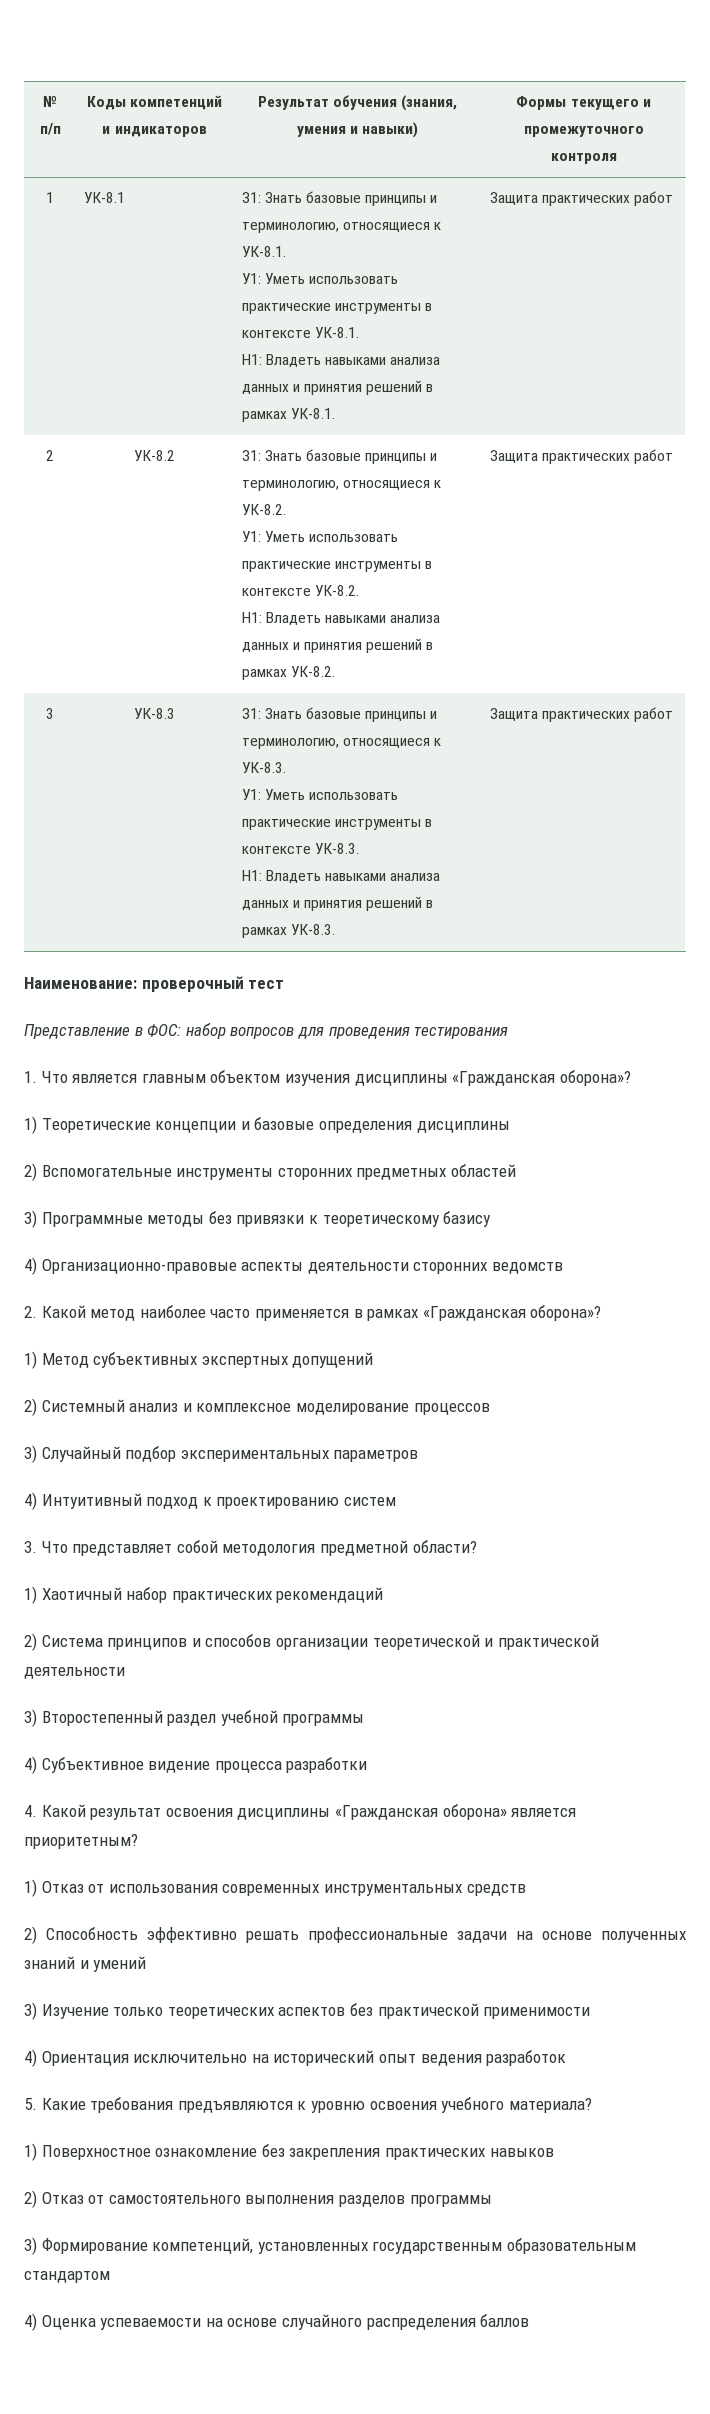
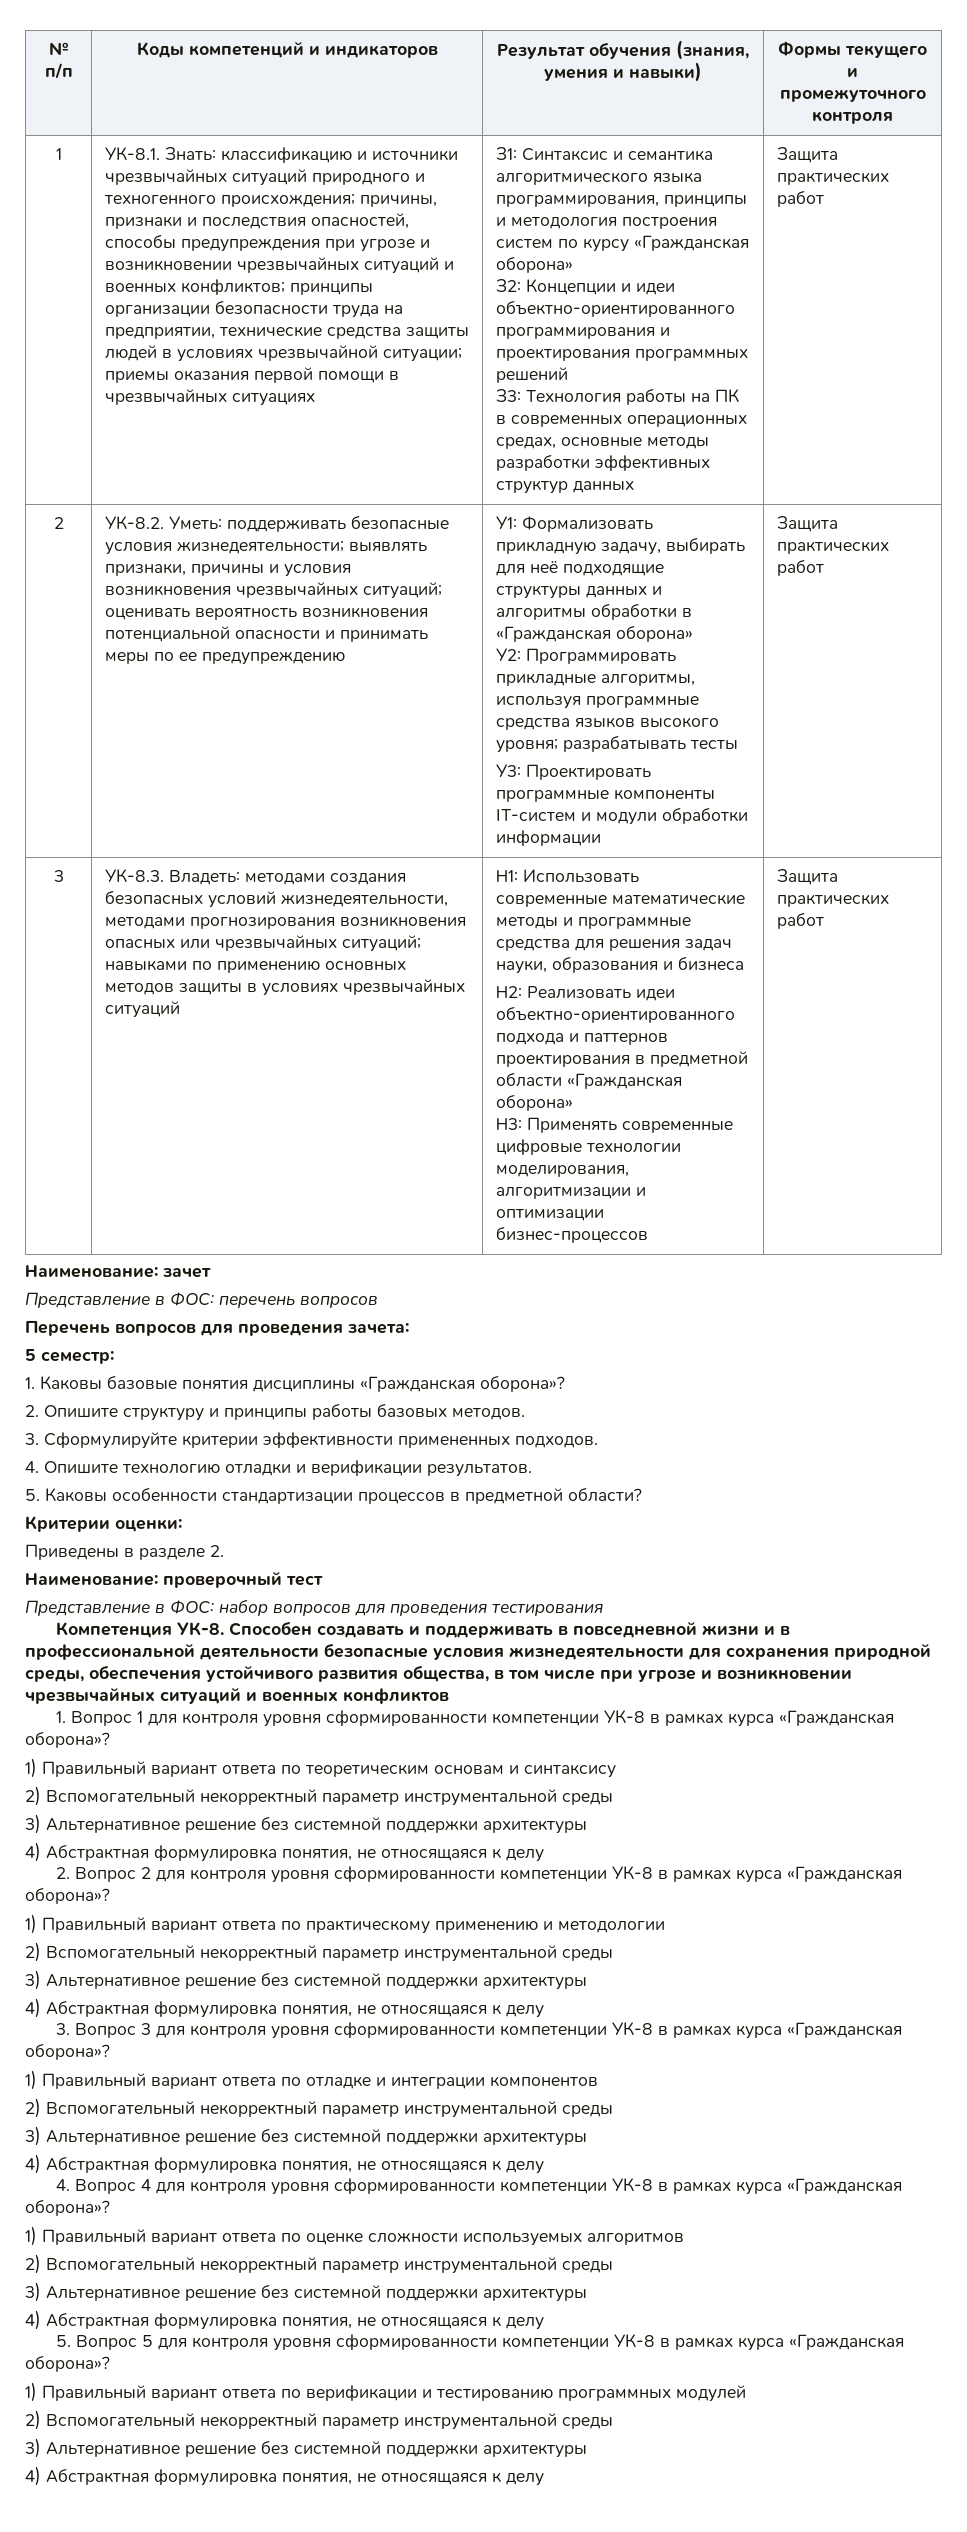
- УК-8.1 | З1: Знать базовые принципы и терминологию, относящиеся к УК-8.1.
- У1: Уметь использовать практические инструменты в контексте УК-8.1.
- Н1: Владеть навыками анализа данных и принятия решений в рамках УК-8.1. | Защита практических работ
- 2 | УК-8.2 | З1: Знать базовые принципы и терминологию, относящиеся к УК-8.2.
- У1: Уметь использовать практические инструменты в контексте УК-8.2.
- Н1: Владеть навыками анализа данных и принятия решений в рамках УК-8.2. | Защита практических работ
- 3 | УК-8.3 | З1: Знать базовые принципы и терминологию, относящиеся к УК-8.3.
- У1: Уметь использовать практические инструменты в контексте УК-8.3.
- Н1: Владеть навыками анализа данных и принятия решений в рамках УК-8.3. | Защита практических работ
+ УК-8.1. Знать: классификацию и источники чрезвычайных ситуаций природного и техногенного происхождения; причины, признаки и последствия опасностей, способы предупреждения при угрозе и возникновении чрезвычайных ситуаций и военных конфликтов; принципы организации безопасности труда на предприятии, технические средства защиты людей в условиях чрезвычайной ситуации; приемы оказания первой помощи в чрезвычайных ситуациях | З1: Синтаксис и семантика алгоритмического языка программирования, принципы и методология построения систем по курсу «Гражданская оборона»
+ З2: Концепции и идеи объектно-ориентированного программирования и проектирования программных решений
+ З3: Технология работы на ПК в современных операционных средах, основные методы разработки эффективных структур данных | Защита практических работ
+ 2 | УК-8.2. Уметь: поддерживать безопасные условия жизнедеятельности; выявлять признаки, причины и условия возникновения чрезвычайных ситуаций; оценивать вероятность возникновения потенциальной опасности и принимать меры по ее предупреждению | У1: Формализовать прикладную задачу, выбирать для неё подходящие структуры данных и алгоритмы обработки в «Гражданская оборона»
+ У2: Программировать прикладные алгоритмы, используя программные средства языков высокого уровня; разрабатывать тесты
+ У3: Проектировать программные компоненты IT-систем и модули обработки информации | Защита практических работ
+ 3 | УК-8.3. Владеть: методами создания безопасных условий жизнедеятельности, методами прогнозирования возникновения опасных или чрезвычайных ситуаций; навыками по применению основных методов защиты в условиях чрезвычайных ситуаций | Н1: Использовать современные математические методы и программные средства для решения задач науки, образования и бизнеса
+ Н2: Реализовать идеи объектно-ориентированного подхода и паттернов проектирования в предметной области «Гражданская оборона»
+ Н3: Применять современные цифровые технологии моделирования, алгоритмизации и оптимизации бизнес-процессов | Защита практических работ
+ Наименование: зачет
+ Представление в ФОС: перечень вопросов
+ Перечень вопросов для проведения зачета:
+ 5 семестр:
+ 1. Каковы базовые понятия дисциплины «Гражданская оборона»?
+ 2. Опишите структуру и принципы работы базовых методов.
+ 3. Сформулируйте критерии эффективности примененных подходов.
+ 4. Опишите технологию отладки и верификации результатов.
+ 5. Каковы особенности стандартизации процессов в предметной области?
+ Критерии оценки:
+ Приведены в разделе 2.
- 1. Что является главным объектом изучения дисциплины «Гражданская оборона»?
- 1) Теоретические концепции и базовые определения дисциплины
- 2) Вспомогательные инструменты сторонних предметных областей
- 3) Программные методы без привязки к теоретическому базису
- 4) Организационно-правовые аспекты деятельности сторонних ведомств
- 2. Какой метод наиболее часто применяется в рамках «Гражданская оборона»?
- 1) Метод субъективных экспертных допущений
- 2) Системный анализ и комплексное моделирование процессов
- 3) Случайный подбор экспериментальных параметров
- 4) Интуитивный подход к проектированию систем
- 3. Что представляет собой методология предметной области?
- 1) Хаотичный набор практических рекомендаций
- 2) Система принципов и способов организации теоретической и практической деятельности
- 3) Второстепенный раздел учебной программы
- 4) Субъективное видение процесса разработки
- 4. Какой результат освоения дисциплины «Гражданская оборона» является приоритетным?
- 1) Отказ от использования современных инструментальных средств
- 2) Способность эффективно решать профессиональные задачи на основе полученных знаний и умений
- 3) Изучение только теоретических аспектов без практической применимости
- 4) Ориентация исключительно на исторический опыт ведения разработок
- 5. Какие требования предъявляются к уровню освоения учебного материала?
- 1) Поверхностное ознакомление без закрепления практических навыков
- 2) Отказ от самостоятельного выполнения разделов программы
- 3) Формирование компетенций, установленных государственным образовательным стандартом
- 4) Оценка успеваемости на основе случайного распределения баллов
+ Компетенция УК-8. Способен создавать и поддерживать в повседневной жизни и в профессиональной деятельности безопасные условия жизнедеятельности для сохранения природной среды, обеспечения устойчивого развития общества, в том числе при угрозе и возникновении чрезвычайных ситуаций и военных конфликтов
+ 1. Вопрос 1 для контроля уровня сформированности компетенции УК-8 в рамках курса «Гражданская оборона»?
+ 1) Правильный вариант ответа по теоретическим основам и синтаксису
+ 2) Вспомогательный некорректный параметр инструментальной среды
+ 3) Альтернативное решение без системной поддержки архитектуры
+ 4) Абстрактная формулировка понятия, не относящаяся к делу
+ 2. Вопрос 2 для контроля уровня сформированности компетенции УК-8 в рамках курса «Гражданская оборона»?
+ 1) Правильный вариант ответа по практическому применению и методологии
+ 2) Вспомогательный некорректный параметр инструментальной среды
+ 3) Альтернативное решение без системной поддержки архитектуры
+ 4) Абстрактная формулировка понятия, не относящаяся к делу
+ 3. Вопрос 3 для контроля уровня сформированности компетенции УК-8 в рамках курса «Гражданская оборона»?
+ 1) Правильный вариант ответа по отладке и интеграции компонентов
+ 2) Вспомогательный некорректный параметр инструментальной среды
+ 3) Альтернативное решение без системной поддержки архитектуры
+ 4) Абстрактная формулировка понятия, не относящаяся к делу
+ 4. Вопрос 4 для контроля уровня сформированности компетенции УК-8 в рамках курса «Гражданская оборона»?
+ 1) Правильный вариант ответа по оценке сложности используемых алгоритмов
+ 2) Вспомогательный некорректный параметр инструментальной среды
+ 3) Альтернативное решение без системной поддержки архитектуры
+ 4) Абстрактная формулировка понятия, не относящаяся к делу
+ 5. Вопрос 5 для контроля уровня сформированности компетенции УК-8 в рамках курса «Гражданская оборона»?
+ 1) Правильный вариант ответа по верификации и тестированию программных модулей
+ 2) Вспомогательный некорректный параметр инструментальной среды
+ 3) Альтернативное решение без системной поддержки архитектуры
+ 4) Абстрактная формулировка понятия, не относящаяся к делу

